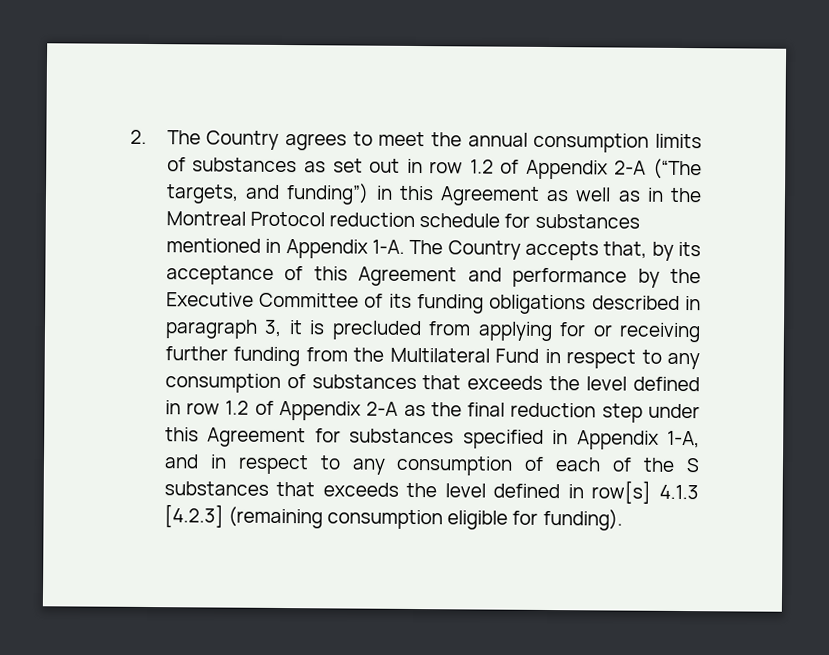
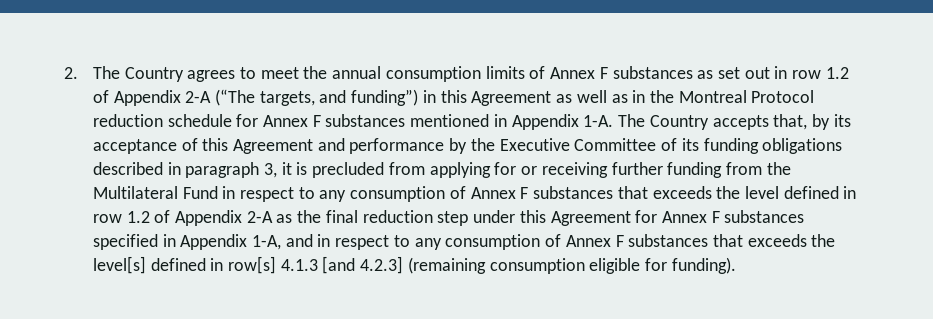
- 2. The Country agrees to meet the annual consumption limits of substances as set out in row 1.2 of Appendix 2-A (“The targets, and funding”) in this Agreement as well as in the Montreal Protocol reduction schedule for substances mentioned in Appendix 1-A.
+ 2. The Country agrees to meet the annual consumption limits of Annex F substances as set out in row 1.2 of Appendix 2-A (“The targets, and funding”) in this Agreement as well as in the Montreal Protocol reduction schedule for Annex F substances mentioned in Appendix 1-A.
- The Country accepts that, by its acceptance of this Agreement and performance by the Executive Committee of its funding obligations described in paragraph 3, it is precluded from applying for or receiving further funding from the Multilateral Fund in respect to any consumption of substances that exceeds the level defined in row 1.2 of Appendix 2-A as the final reduction step under this Agreement for substances specified in Appendix 1-A, and in respect to any consumption of each of the S substances that exceeds the level defined in row[s] 4.1.3 [4.2.3] (remaining consumption eligible for funding).
+ The Country accepts that, by its acceptance of this Agreement and performance by the Executive Committee of its funding obligations described in paragraph 3, it is precluded from applying for or receiving further funding from the Multilateral Fund in respect to any consumption of Annex F substances that exceeds the level defined in row 1.2 of Appendix 2-A as the final reduction step under this Agreement for Annex F substances specified in Appendix 1-A, and in respect to any consumption of Annex F substances that exceeds the level[s] defined in row[s] 4.1.3 [and 4.2.3] (remaining consumption eligible for funding).

